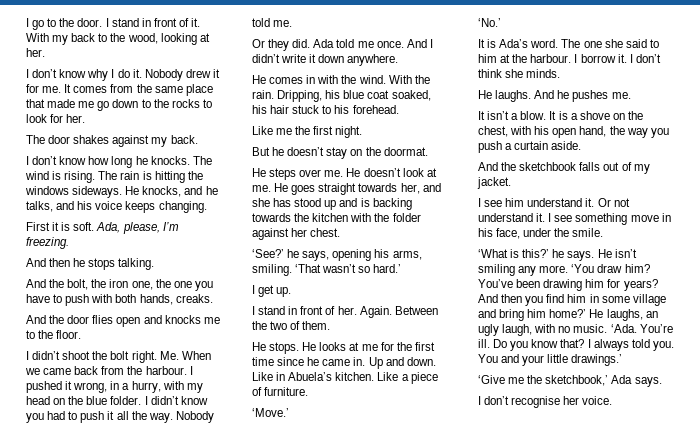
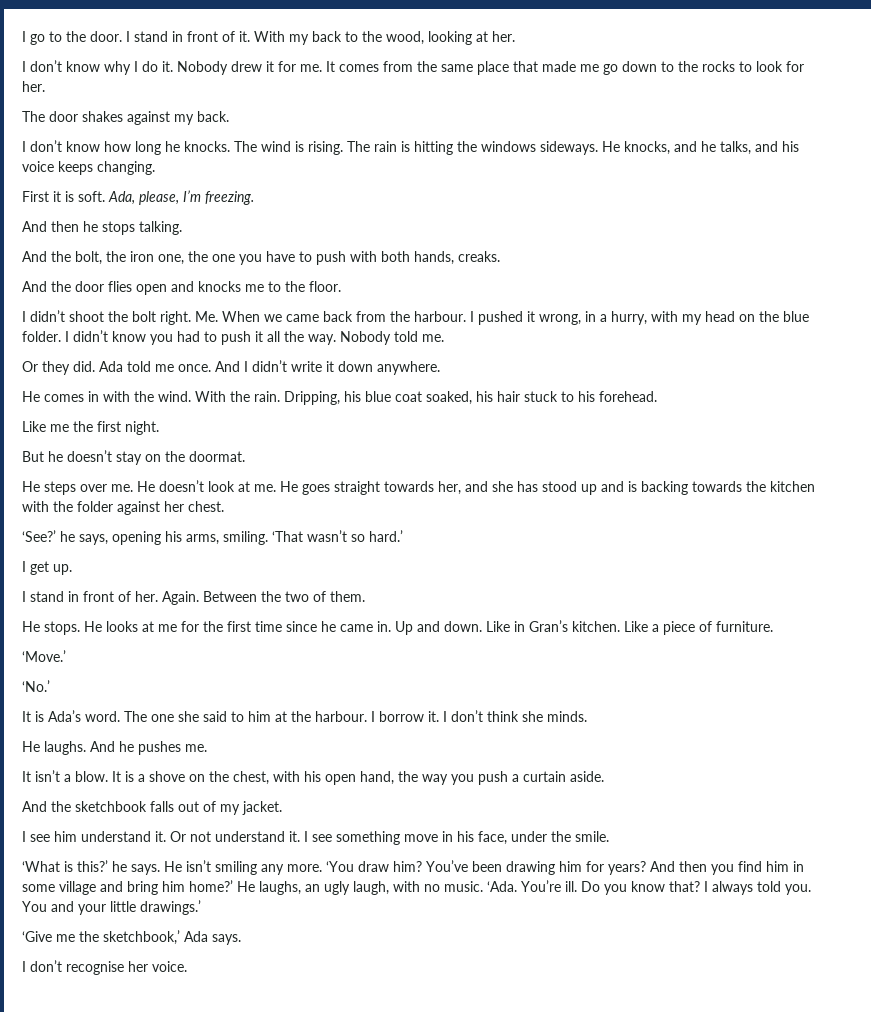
- Like in Abuela’s kitchen.
+ Like in Gran’s kitchen.

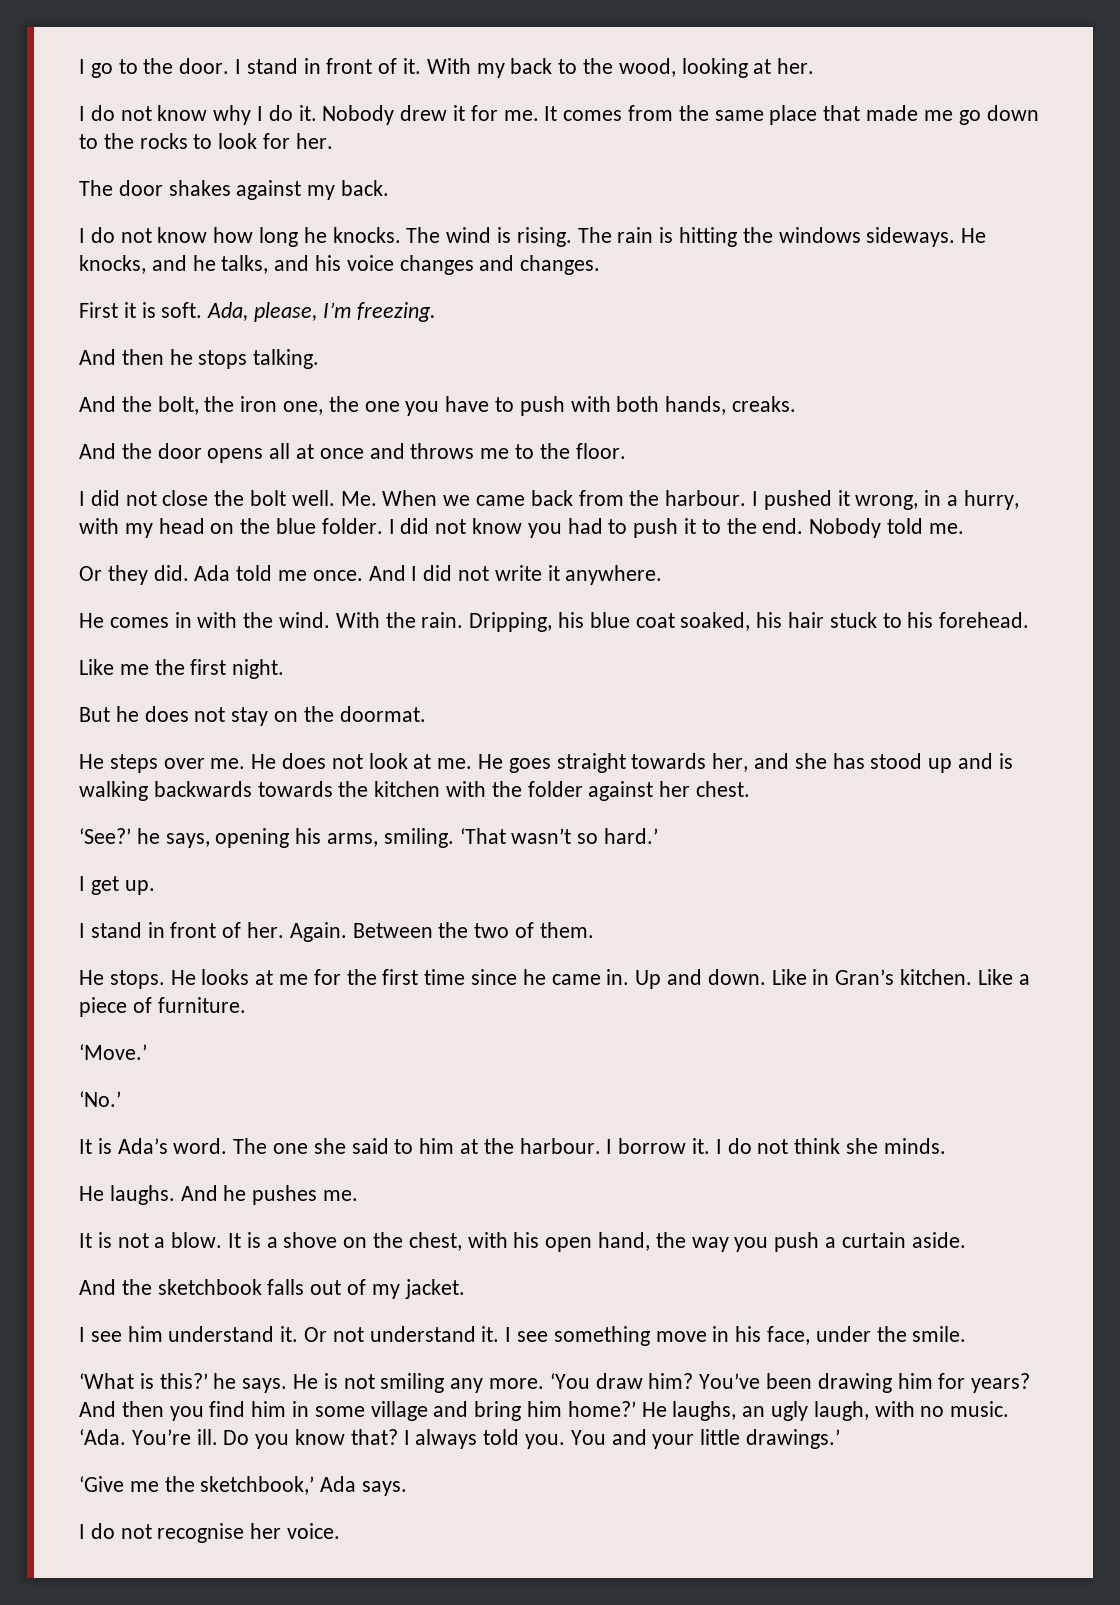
- I don’t know why I do it.
+ I do not know why I do it.
- I don’t know how long he knocks.
+ I do not know how long he knocks.
- He knocks, and he talks, and his voice keeps changing.
+ He knocks, and he talks, and his voice changes and changes.
- And the door flies open and knocks me to the floor.
+ And the door opens all at once and throws me to the floor.
- I didn’t shoot the bolt right.
+ I did not close the bolt well.
- I didn’t know you had to push it all the way.
+ I did not know you had to push it to the end.
- And I didn’t write it down anywhere.
+ And I did not write it anywhere.
- But he doesn’t stay on the doormat.
+ But he does not stay on the doormat.
- He doesn’t look at me.
+ He does not look at me.
- He goes straight towards her, and she has stood up and is backing towards the kitchen with the folder against her chest.
+ He goes straight towards her, and she has stood up and is walking backwards towards the kitchen with the folder against her chest.
- I don’t think she minds.
+ I do not think she minds.
- It isn’t a blow.
+ It is not a blow.
- He isn’t smiling any more.
+ He is not smiling any more.
- I don’t recognise her voice.
+ I do not recognise her voice.

